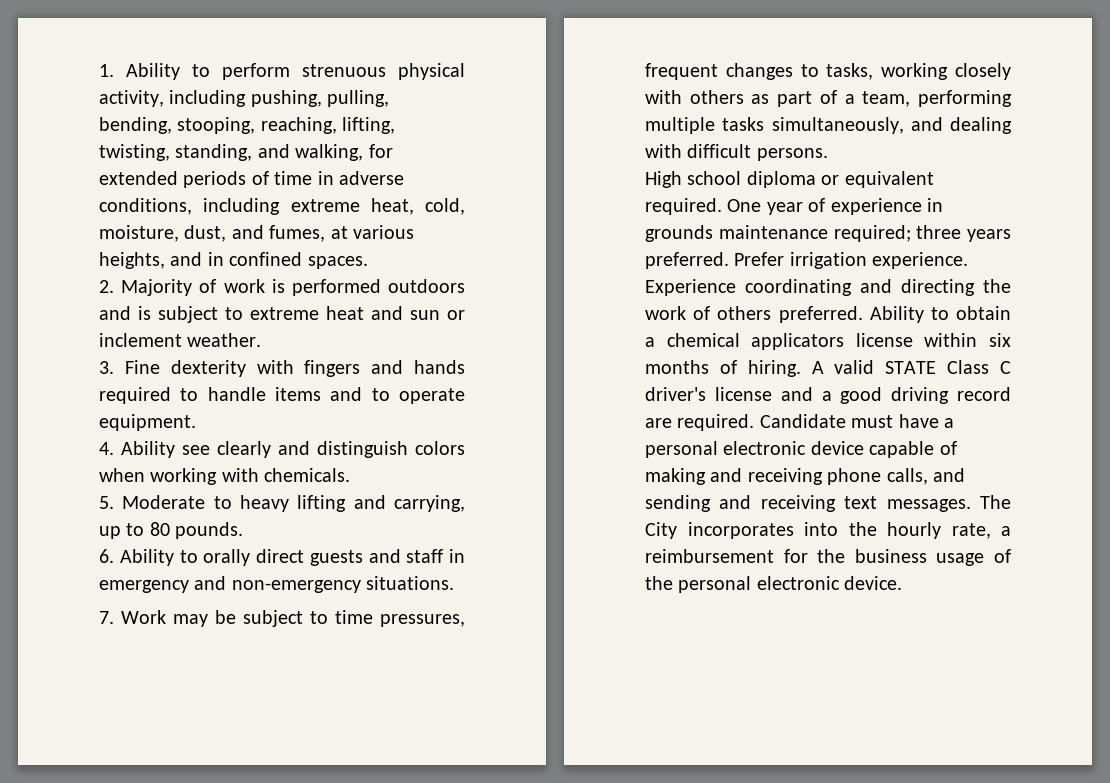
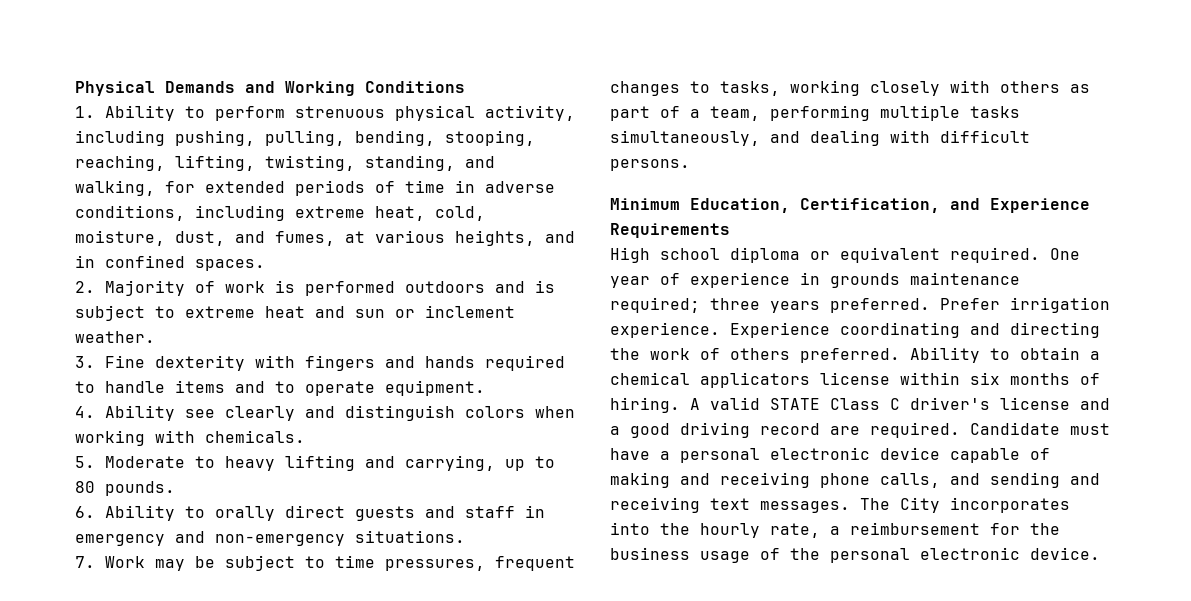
+ Physical Demands and Working Conditions
+ Minimum Education, Certification, and Experience Requirements

